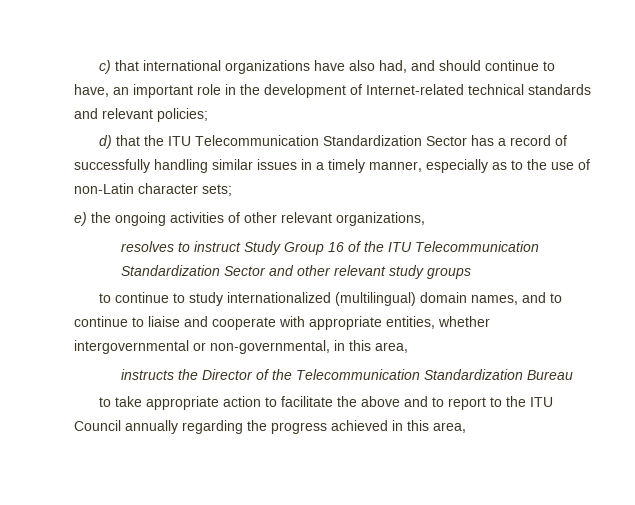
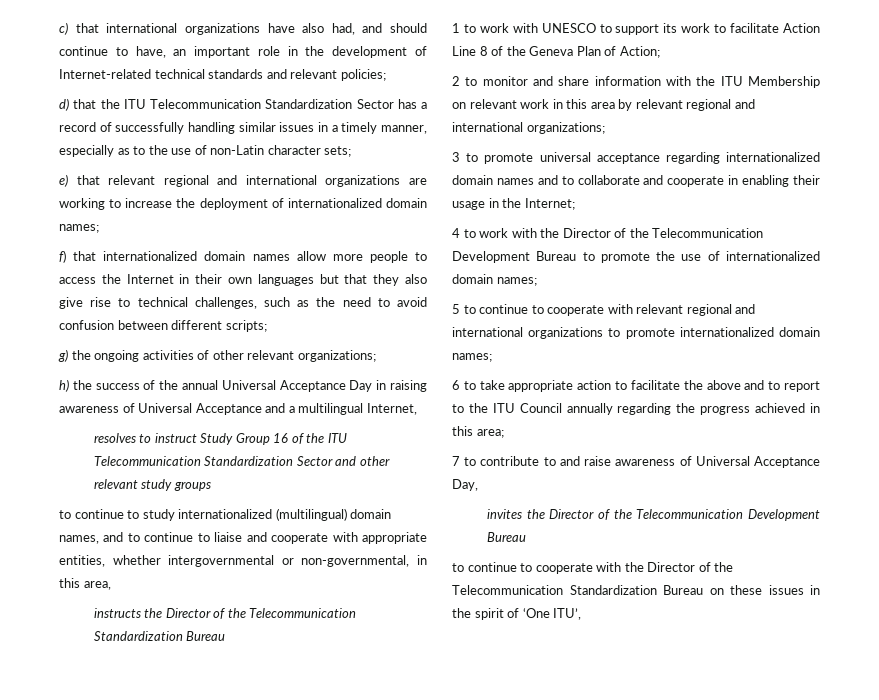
- e) the ongoing activities of other relevant organizations,
+ e) that relevant regional and international organizations are working to increase the deployment of internationalized domain names;
+ f) that internationalized domain names allow more people to access the Internet in their own languages but that they also give rise to technical challenges, such as the need to avoid confusion between different scripts;
+ g) the ongoing activities of other relevant organizations;
+ h) the success of the annual Universal Acceptance Day in raising awareness of Universal Acceptance and a multilingual Internet,
- to take appropriate action to facilitate the above and to report to the ITU Council annually regarding the progress achieved in this area,
+ 1 to work with UNESCO to support its work to facilitate Action Line 8 of the Geneva Plan of Action;
+ 2 to monitor and share information with the ITU Membership on relevant work in this area by relevant regional and international organizations;
+ 3 to promote universal acceptance regarding internationalized domain names and to collaborate and cooperate in enabling their usage in the Internet;
+ 4 to work with the Director of the Telecommunication Development Bureau to promote the use of internationalized domain names;
+ 5 to continue to cooperate with relevant regional and international organizations to promote internationalized domain names;
+ 6 to take appropriate action to facilitate the above and to report to the ITU Council annually regarding the progress achieved in this area;
+ 7 to contribute to and raise awareness of Universal Acceptance Day,
+ invites the Director of the Telecommunication Development Bureau
+ to continue to cooperate with the Director of the Telecommunication Standardization Bureau on these issues in the spirit of ‘One ITU’,

